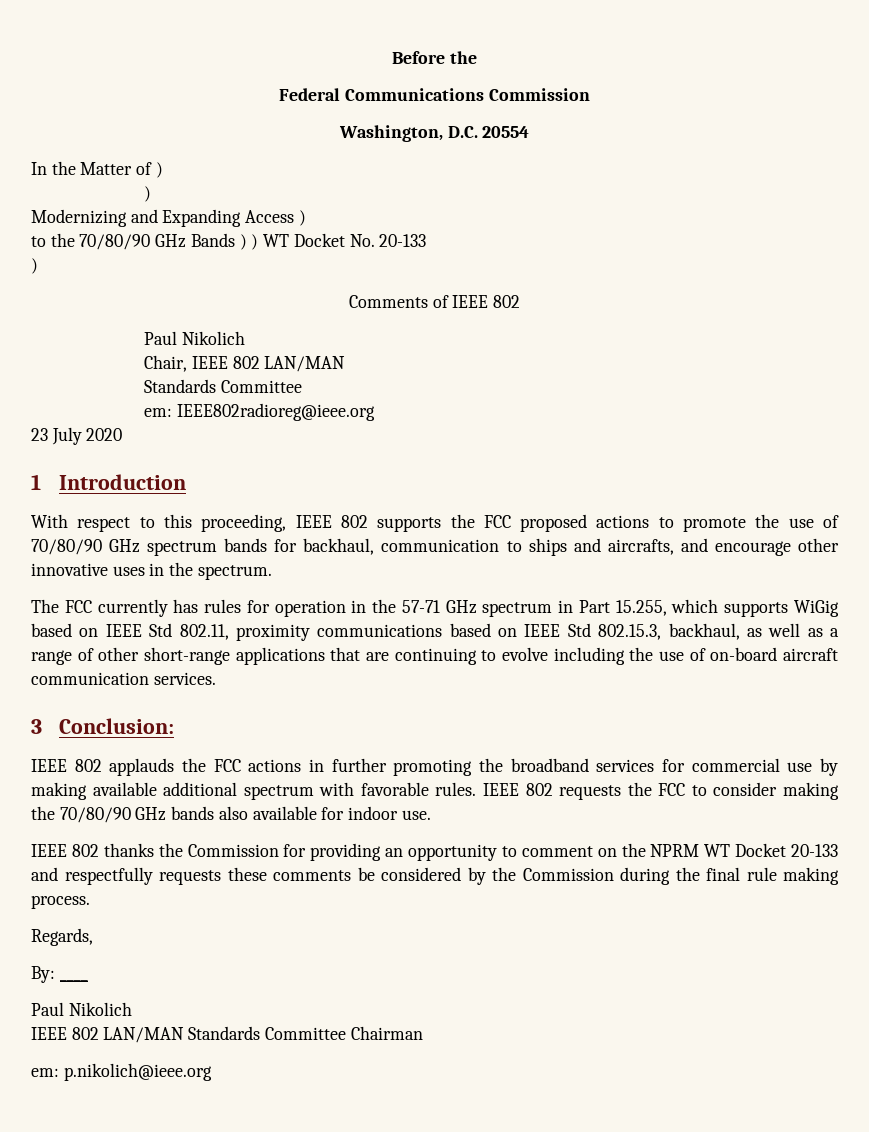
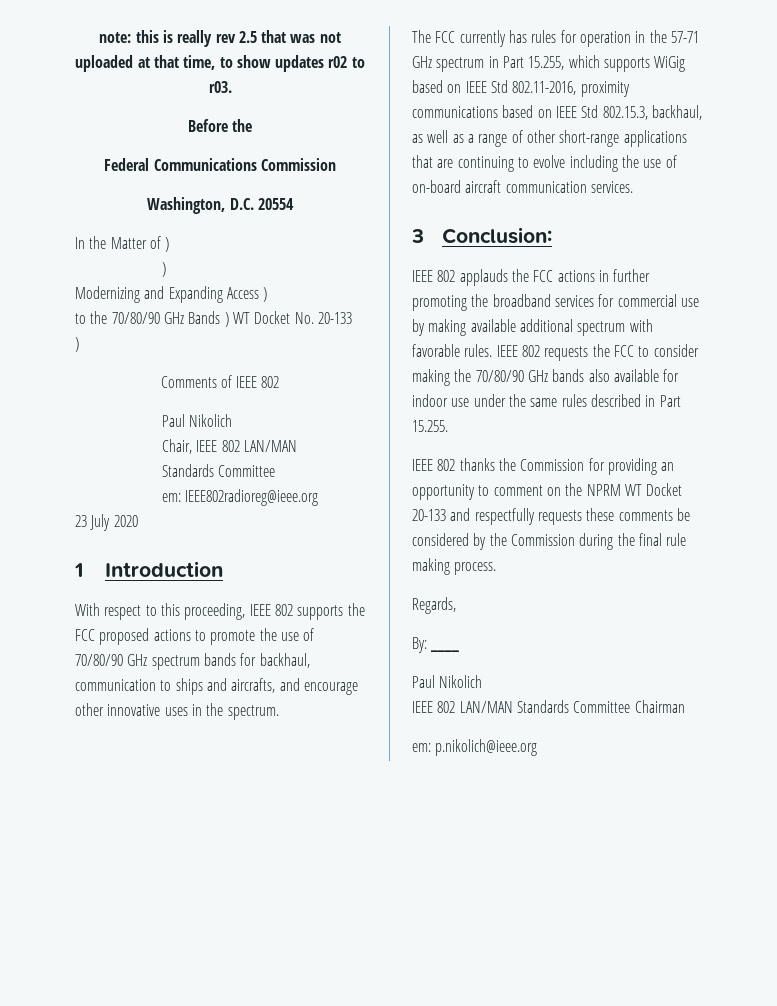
+ note: this is really rev 2.5 that was not uploaded at that time, to show updates r02 to r03.
- to the 70/80/90 GHz Bands ) ) WT Docket No. 20-133
+ to the 70/80/90 GHz Bands ) WT Docket No. 20-133
- The FCC currently has rules for operation in the 57-71 GHz spectrum in Part 15.255, which supports WiGig based on IEEE Std 802.11, proximity communications based on IEEE Std 802.15.3, backhaul, as well as a range of other short-range applications that are continuing to evolve including the use of on-board aircraft communication services.
+ The FCC currently has rules for operation in the 57-71 GHz spectrum in Part 15.255, which supports WiGig based on IEEE Std 802.11-2016, proximity communications based on IEEE Std 802.15.3, backhaul, as well as a range of other short-range applications that are continuing to evolve including the use of on-board aircraft communication services.
- IEEE 802 requests the FCC to consider making the 70/80/90 GHz bands also available for indoor use.
+ IEEE 802 requests the FCC to consider making the 70/80/90 GHz bands also available for indoor use under the same rules described in Part 15.255.

